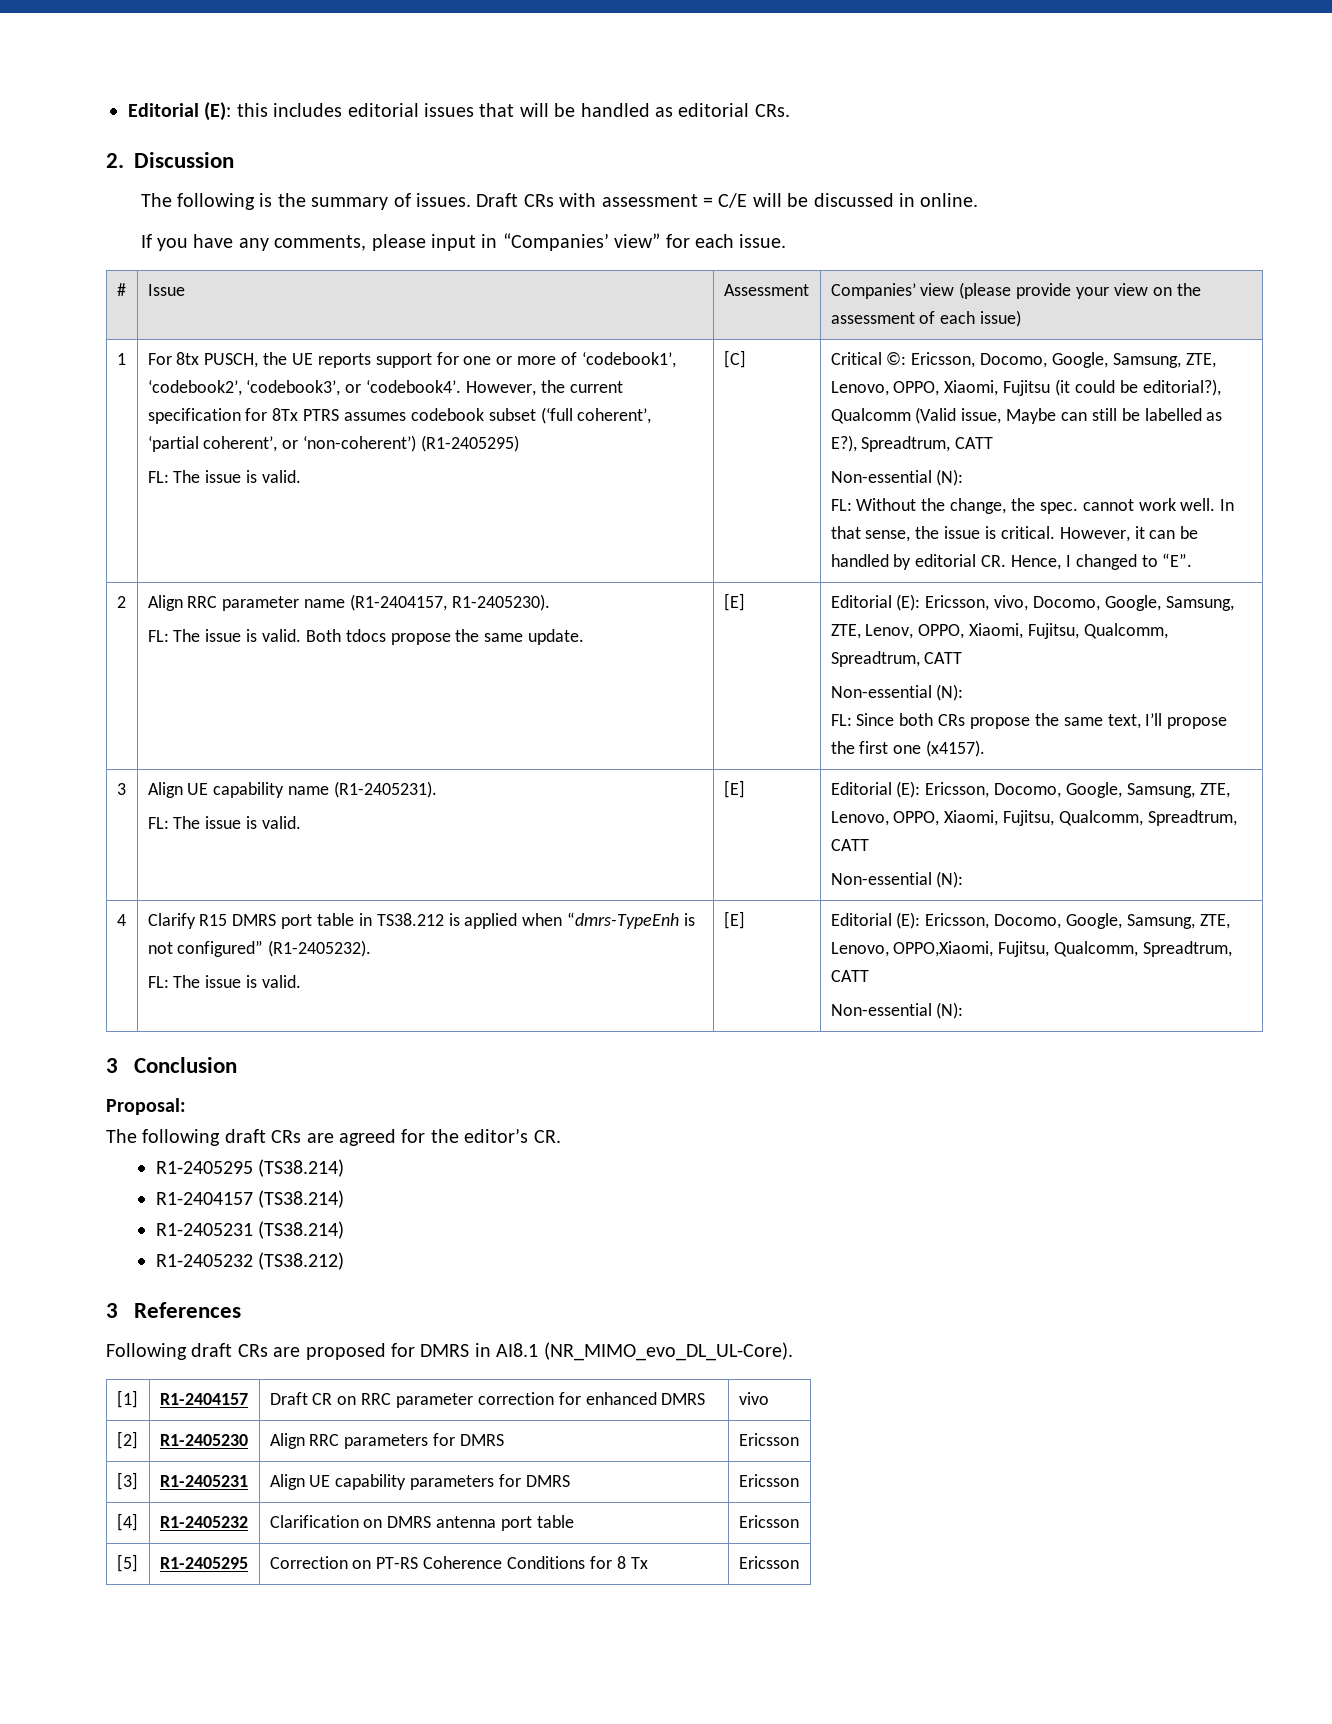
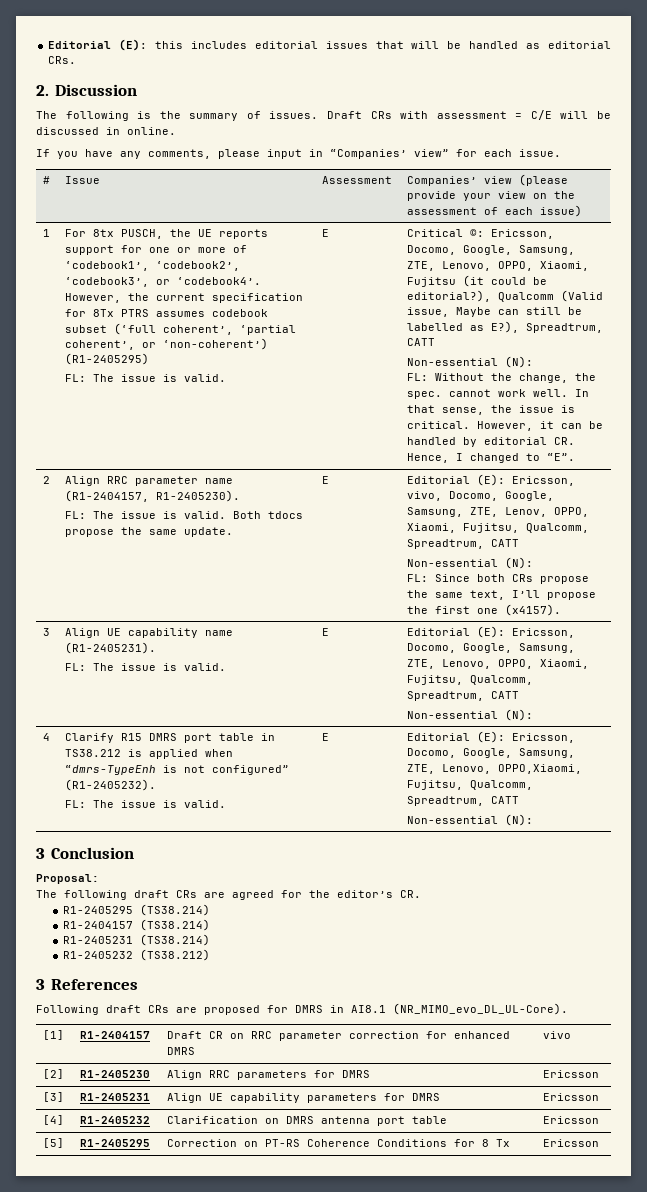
  However, the current specification for 8Tx PTRS assumes codebook subset (‘full coherent’, ‘partial coherent’, or ‘non-coherent’) (R1-2405295)
- FL: The issue is valid. | [C]
+ FL: The issue is valid. | E
- Both tdocs propose the same update. | [E]
+ Both tdocs propose the same update. | E
  3 | Align UE capability name (R1-2405231).
- FL: The issue is valid. | [E] | Editorial (E): Ericsson, Docomo, Google, Samsung, ZTE, Lenovo, OPPO, Xiaomi, Fujitsu, Qualcomm, Spreadtrum, CATT
+ FL: The issue is valid. | E | Editorial (E): Ericsson, Docomo, Google, Samsung, ZTE, Lenovo, OPPO, Xiaomi, Fujitsu, Qualcomm, Spreadtrum, CATT
  4 | Clarify R15 DMRS port table in TS38.212 is applied when “dmrs-TypeEnh is not configured” (R1-2405232).
- FL: The issue is valid. | [E] | Editorial (E): Ericsson, Docomo, Google, Samsung, ZTE, Lenovo, OPPO,Xiaomi, Fujitsu, Qualcomm, Spreadtrum, CATT
+ FL: The issue is valid. | E | Editorial (E): Ericsson, Docomo, Google, Samsung, ZTE, Lenovo, OPPO,Xiaomi, Fujitsu, Qualcomm, Spreadtrum, CATT

